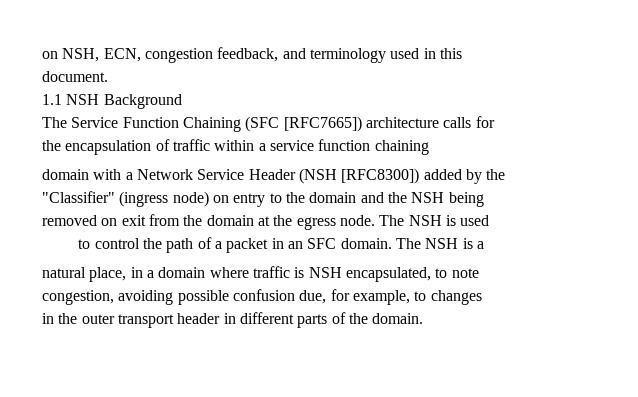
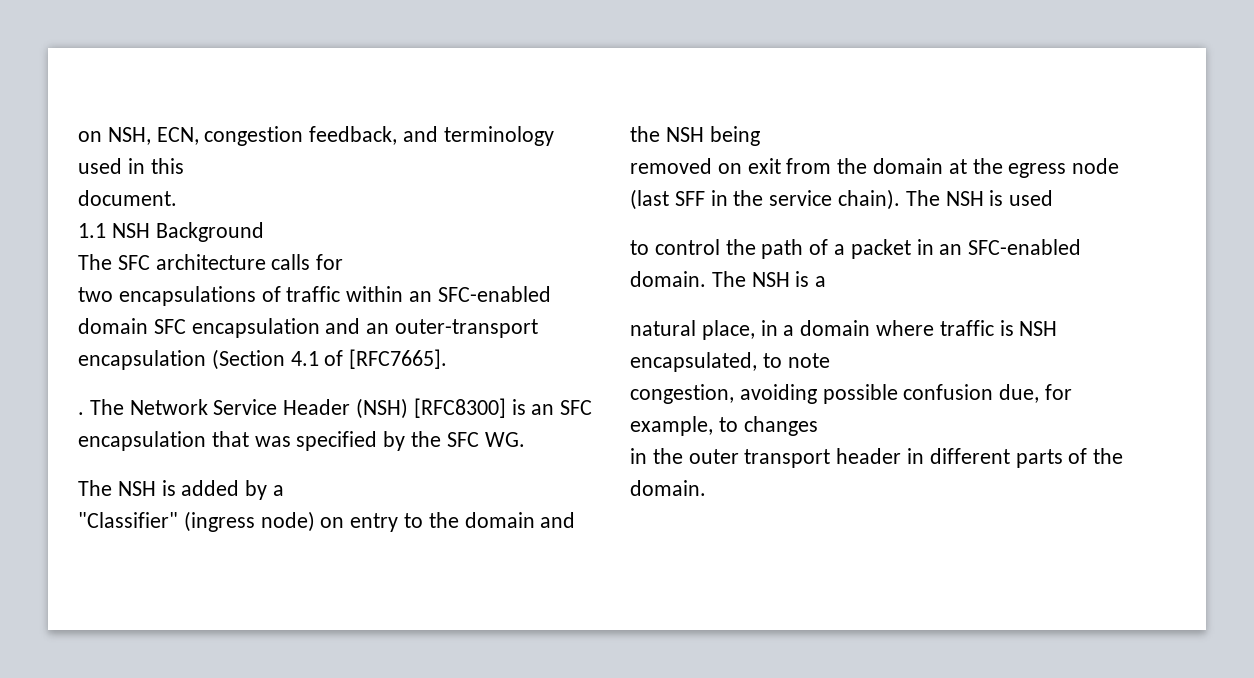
- The Service Function Chaining (SFC [RFC7665]) architecture calls for
+ The SFC architecture calls for
- the encapsulation of traffic within a service function chaining
- domain with a Network Service Header (NSH [RFC8300]) added by the
+ two encapsulations of traffic within an SFC-enabled domain SFC encapsulation and an outer-transport encapsulation (Section 4.1 of [RFC7665].
+ . The Network Service Header (NSH) [RFC8300] is an SFC encapsulation that was specified by the SFC WG.
+ The NSH is added by a
- removed on exit from the domain at the egress node.
+ removed on exit from the domain at the egress node (last SFF in the service chain).
- to control the path of a packet in an SFC domain.
+ to control the path of a packet in an SFC-enabled domain.

